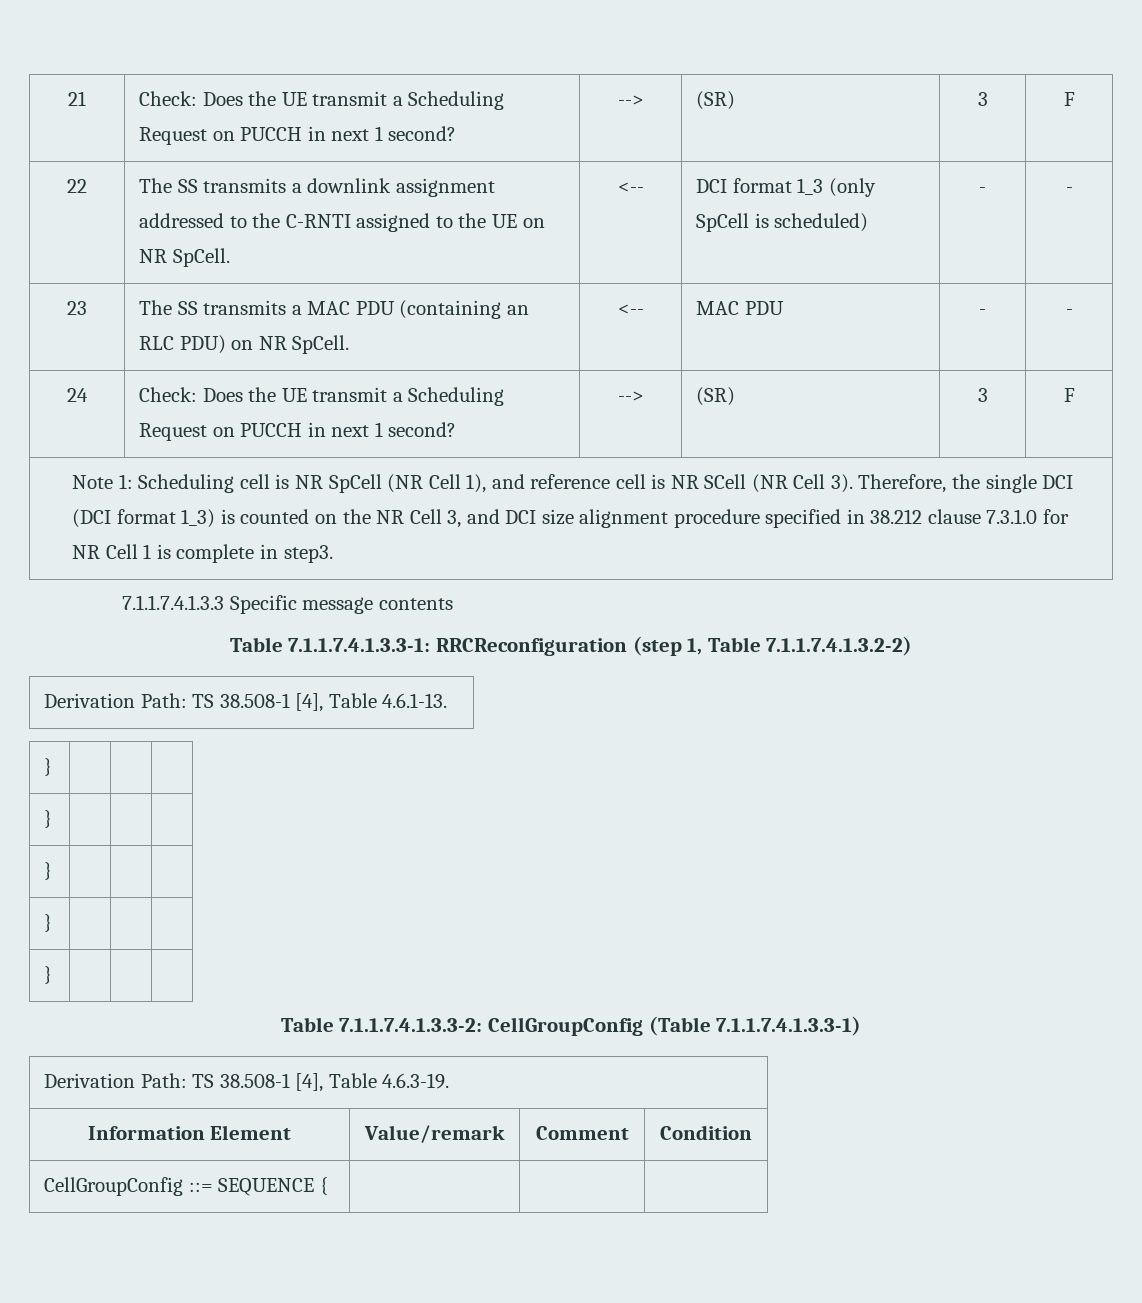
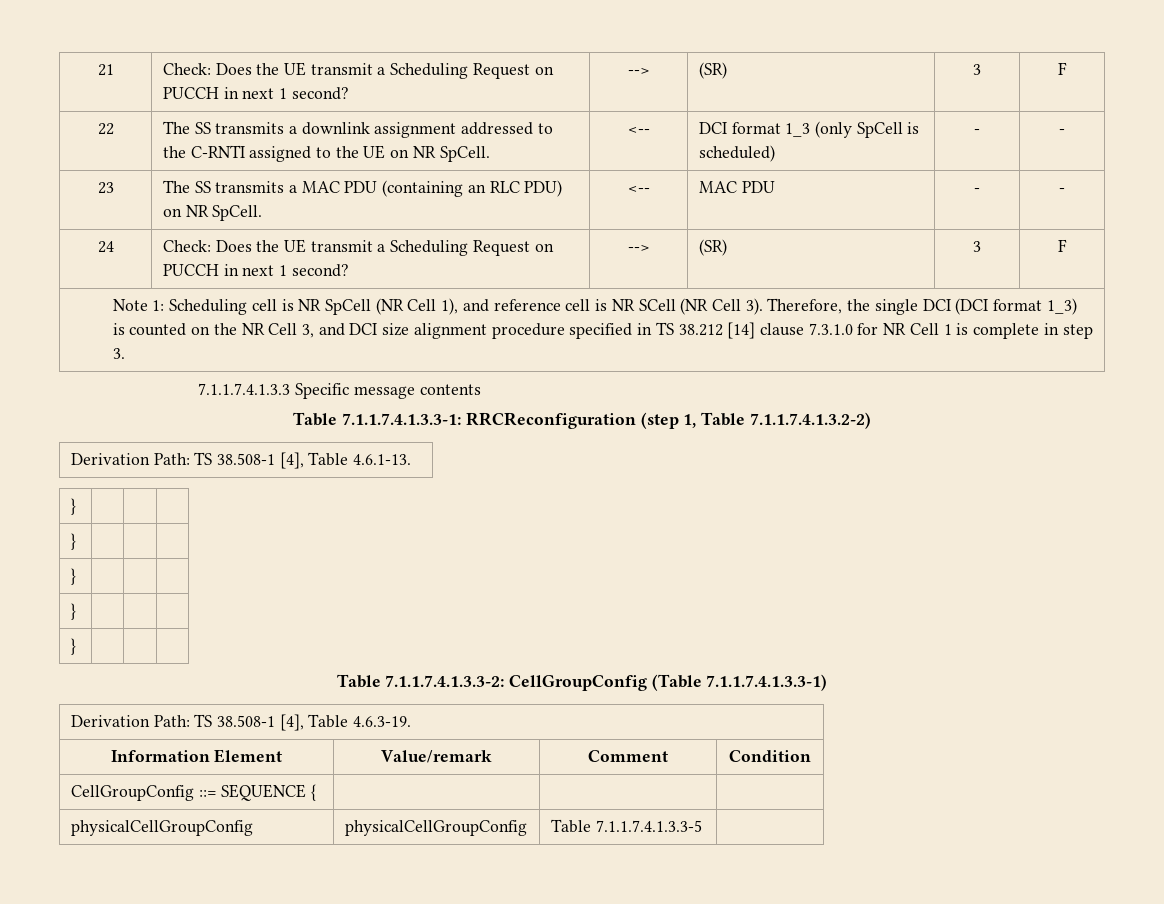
- Therefore, the single DCI (DCI format 1_3) is counted on the NR Cell 3, and DCI size alignment procedure specified in 38.212 clause 7.3.1.0 for NR Cell 1 is complete in step3.
+ Therefore, the single DCI (DCI format 1_3) is counted on the NR Cell 3, and DCI size alignment procedure specified in TS 38.212 [14] clause 7.3.1.0 for NR Cell 1 is complete in step 3.
+ physicalCellGroupConfig | physicalCellGroupConfig | Table 7.1.1.7.4.1.3.3-5 |

